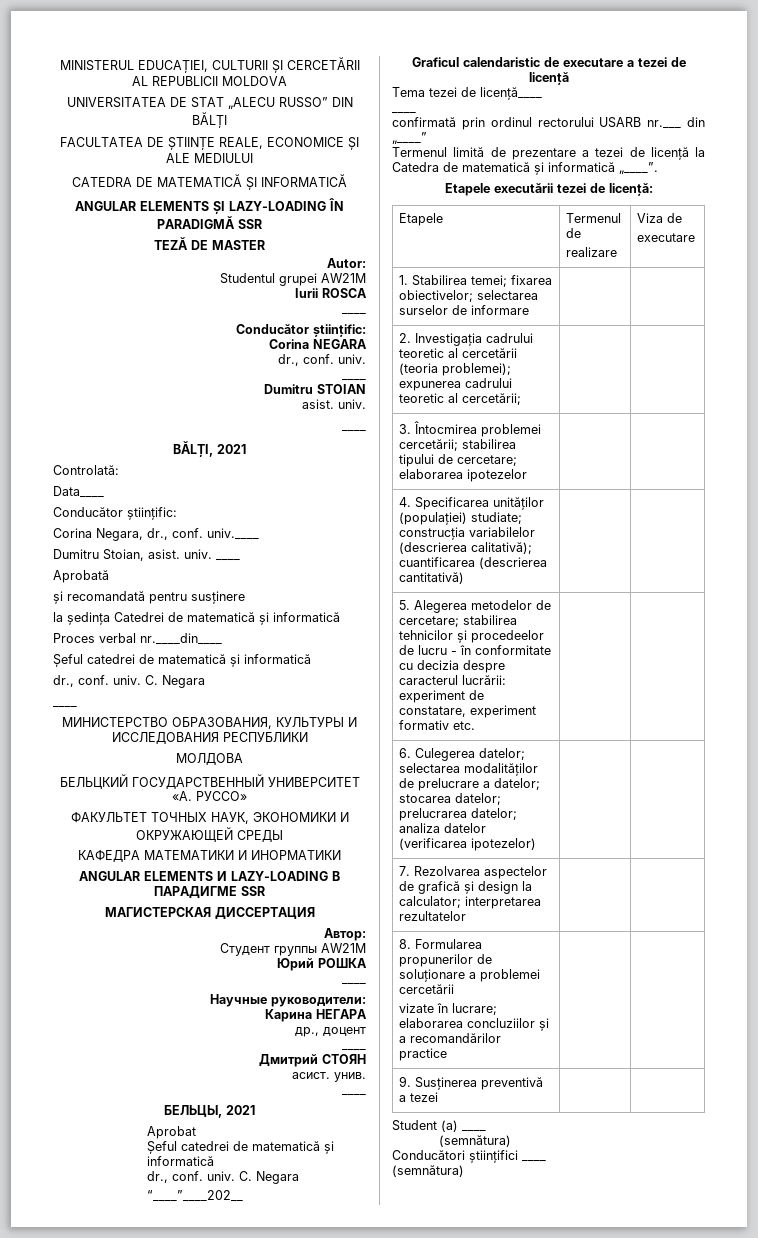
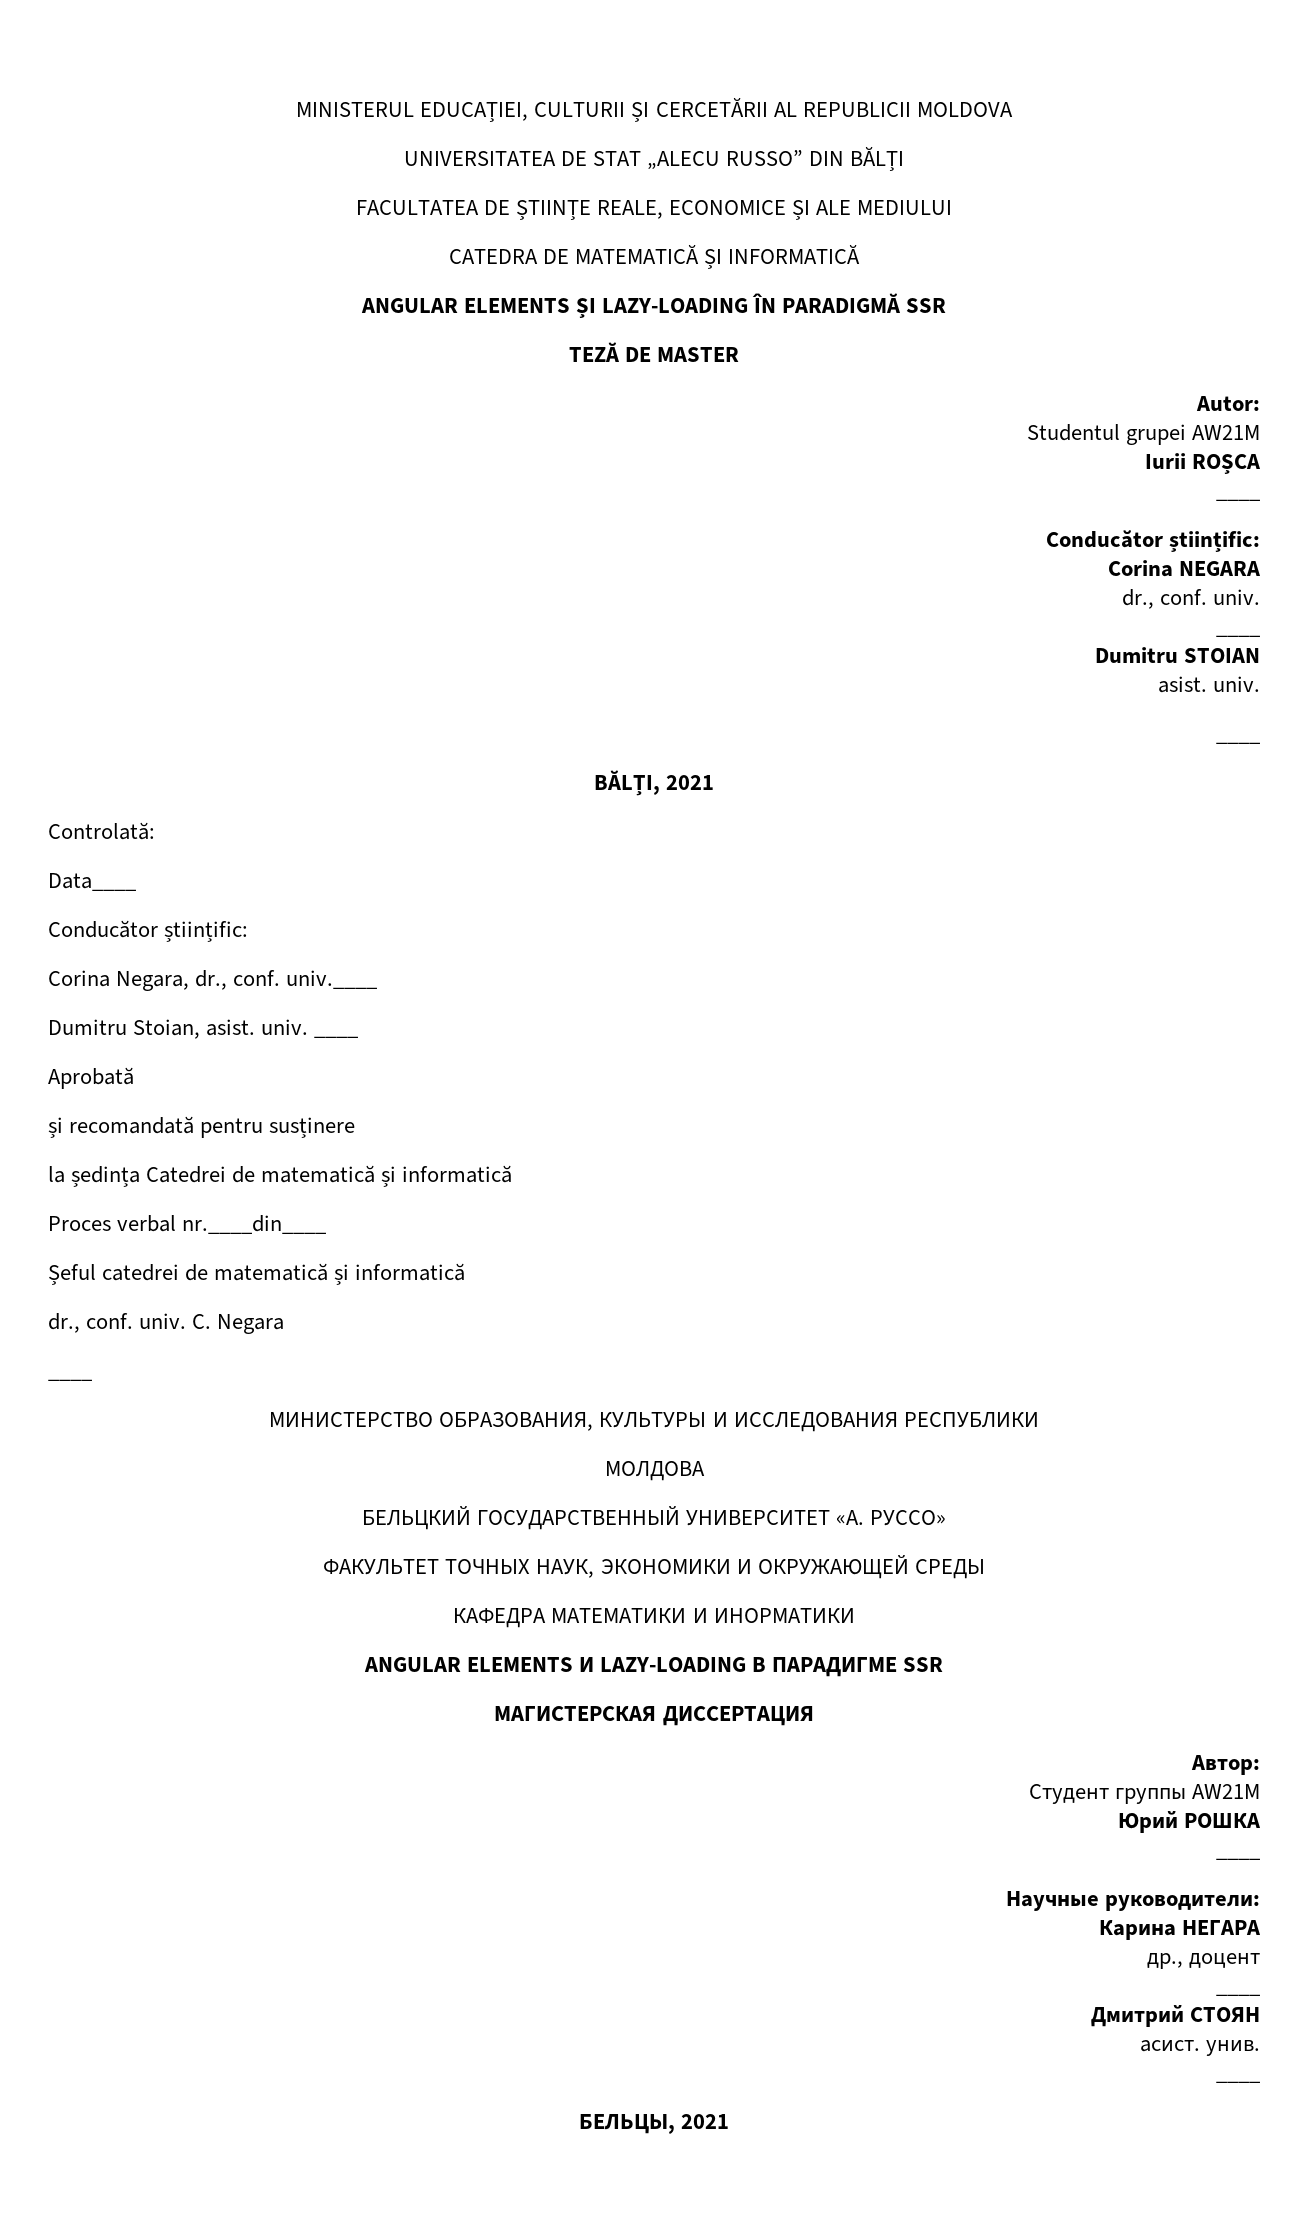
- Iurii ROSCA
+ Iurii ROȘCA
- Aprobat
- Șeful catedrei de matematică și informatică
- dr., conf. univ. C. Negara
- “____”____202__
- Graficul calendaristic de executare a tezei de licență
- Tema tezei de licență____
- ____
- confirmată prin ordinul rectorului USARB nr.___ din „____”
- Termenul limită de prezentare a tezei de licență la Catedra de matematică și informatică „____”.
- Etapele executării tezei de licență:
- Etapele | Termenul de
- realizare | Viza de
- executare
- 1. Stabilirea temei; fixarea obiectivelor; selectarea surselor de informare | |
- 2. Investigația cadrului teoretic al cercetării (teoria problemei); expunerea cadrului teoretic al cercetării; | |
- 3. Întocmirea problemei cercetării; stabilirea tipului de cercetare; elaborarea ipotezelor | |
- 4. Specificarea unităților (populației) studiate; construcția variabilelor (descrierea calitativă); cuantificarea (descrierea cantitativă) | |
- 5. Alegerea metodelor de cercetare; stabilirea tehnicilor și procedeelor de lucru - în conformitate cu decizia despre caracterul lucrării: experiment de constatare, experiment formativ etc. | |
- 6. Culegerea datelor; selectarea modalităților de prelucrare a datelor; stocarea datelor; prelucrarea datelor; analiza datelor (verificarea ipotezelor) | |
- 7. Rezolvarea aspectelor de grafică și design la calculator; interpretarea rezultatelor | |
- 8. Formularea propunerilor de soluționare a problemei cercetării
- vizate în lucrare; elaborarea concluziilor și a recomandărilor practice | |
- 9. Susținerea preventivă a tezei | |
- Student (a) ____
- (semnătura)
- Conducători științifici ____
- (semnătura)

